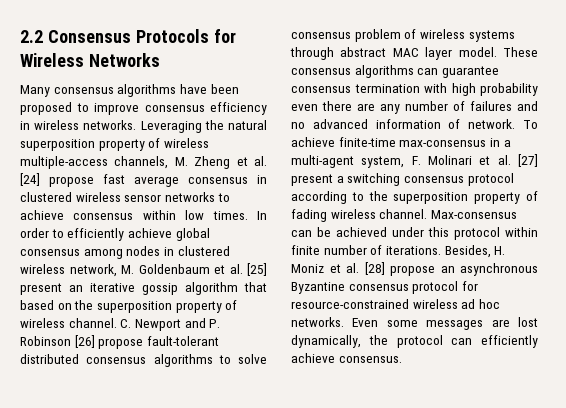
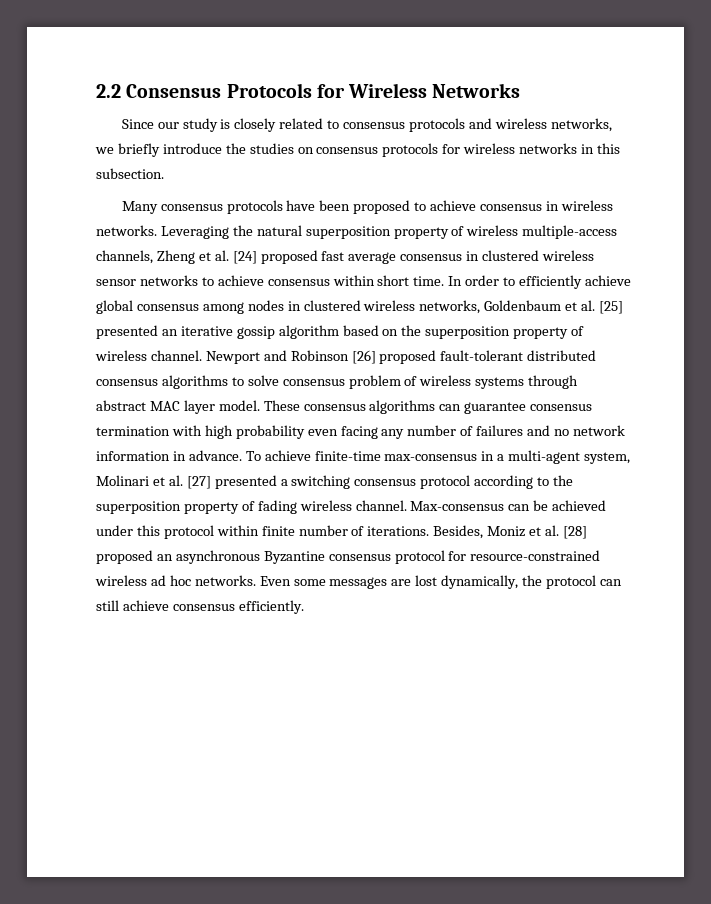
+ Since our study is closely related to consensus protocols and wireless networks, we briefly introduce the studies on consensus protocols for wireless networks in this subsection.
- Many consensus algorithms have been proposed to improve consensus efficiency in wireless networks.
+ Many consensus protocols have been proposed to achieve consensus in wireless networks.
- Leveraging the natural superposition property of wireless multiple-access channels, M. Zheng et al. [24] propose fast average consensus in clustered wireless sensor networks to achieve consensus within low times.
+ Leveraging the natural superposition property of wireless multiple-access channels, Zheng et al. [24] proposed fast average consensus in clustered wireless sensor networks to achieve consensus within short time.
- In order to efficiently achieve global consensus among nodes in clustered wireless network, M. Goldenbaum et al. [25] present an iterative gossip algorithm that based on the superposition property of wireless channel.
+ In order to efficiently achieve global consensus among nodes in clustered wireless networks, Goldenbaum et al. [25] presented an iterative gossip algorithm based on the superposition property of wireless channel.
- C. Newport and P. Robinson [26] propose fault-tolerant distributed consensus algorithms to solve consensus problem of wireless systems through abstract MAC layer model.
+ Newport and Robinson [26] proposed fault-tolerant distributed consensus algorithms to solve consensus problem of wireless systems through abstract MAC layer model.
- These consensus algorithms can guarantee consensus termination with high probability even there are any number of failures and no advanced information of network.
+ These consensus algorithms can guarantee consensus termination with high probability even facing any number of failures and no network information in advance.
- To achieve finite-time max-consensus in a multi-agent system, F. Molinari et al. [27] present a switching consensus protocol according to the superposition property of fading wireless channel.
+ To achieve finite-time max-consensus in a multi-agent system, Molinari et al. [27] presented a switching consensus protocol according to the superposition property of fading wireless channel.
- Besides, H. Moniz et al. [28] propose an asynchronous Byzantine consensus protocol for resource-constrained wireless ad hoc networks.
+ Besides, Moniz et al. [28] proposed an asynchronous Byzantine consensus protocol for resource-constrained wireless ad hoc networks.
- Even some messages are lost dynamically, the protocol can efficiently achieve consensus.
+ Even some messages are lost dynamically, the protocol can still achieve consensus efficiently.

